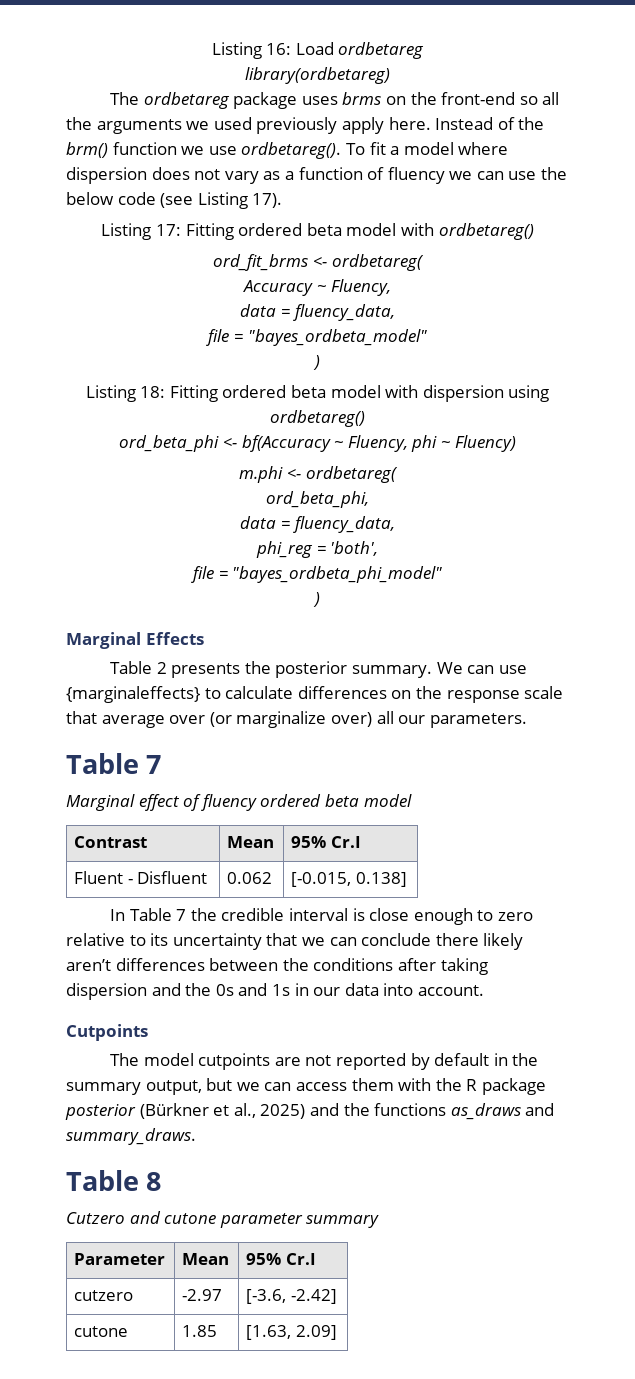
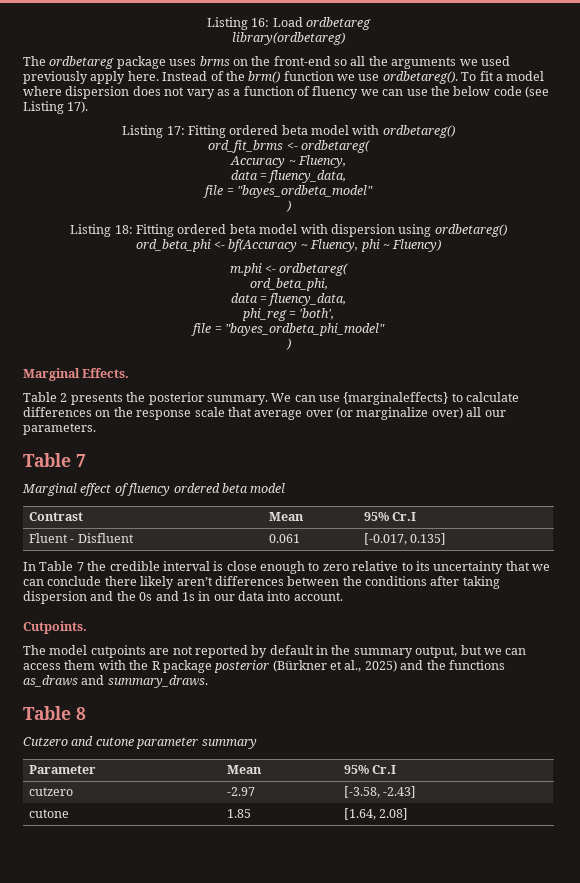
- Marginal Effects
+ Marginal Effects.
- Fluent - Disfluent | 0.062 | [-0.015, 0.138]
+ Fluent - Disfluent | 0.061 | [-0.017, 0.135]
- Cutpoints
+ Cutpoints.
- cutzero | -2.97 | [-3.6, -2.42]
+ cutzero | -2.97 | [-3.58, -2.43]
- cutone | 1.85 | [1.63, 2.09]
+ cutone | 1.85 | [1.64, 2.08]

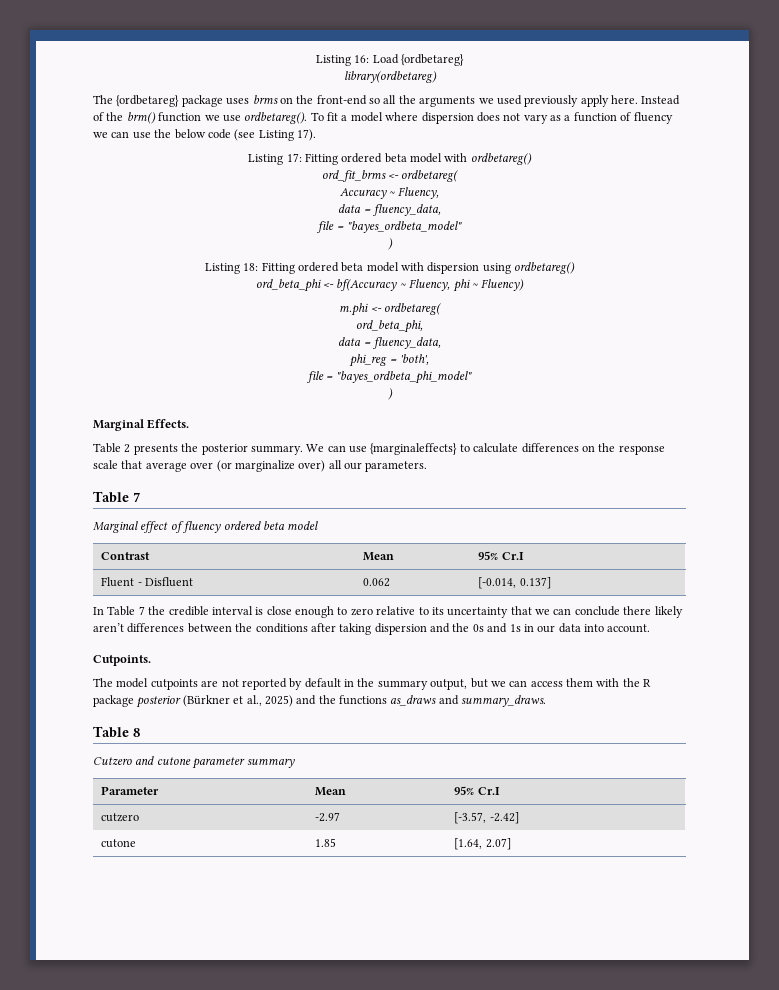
- Listing 16: Load ordbetareg
+ Listing 16: Load {ordbetareg}
- The ordbetareg package uses brms on the front-end so all the arguments we used previously apply here.
+ The {ordbetareg} package uses brms on the front-end so all the arguments we used previously apply here.
- Fluent - Disfluent | 0.061 | [-0.017, 0.135]
+ Fluent - Disfluent | 0.062 | [-0.014, 0.137]
- cutzero | -2.97 | [-3.58, -2.43]
+ cutzero | -2.97 | [-3.57, -2.42]
- cutone | 1.85 | [1.64, 2.08]
+ cutone | 1.85 | [1.64, 2.07]

